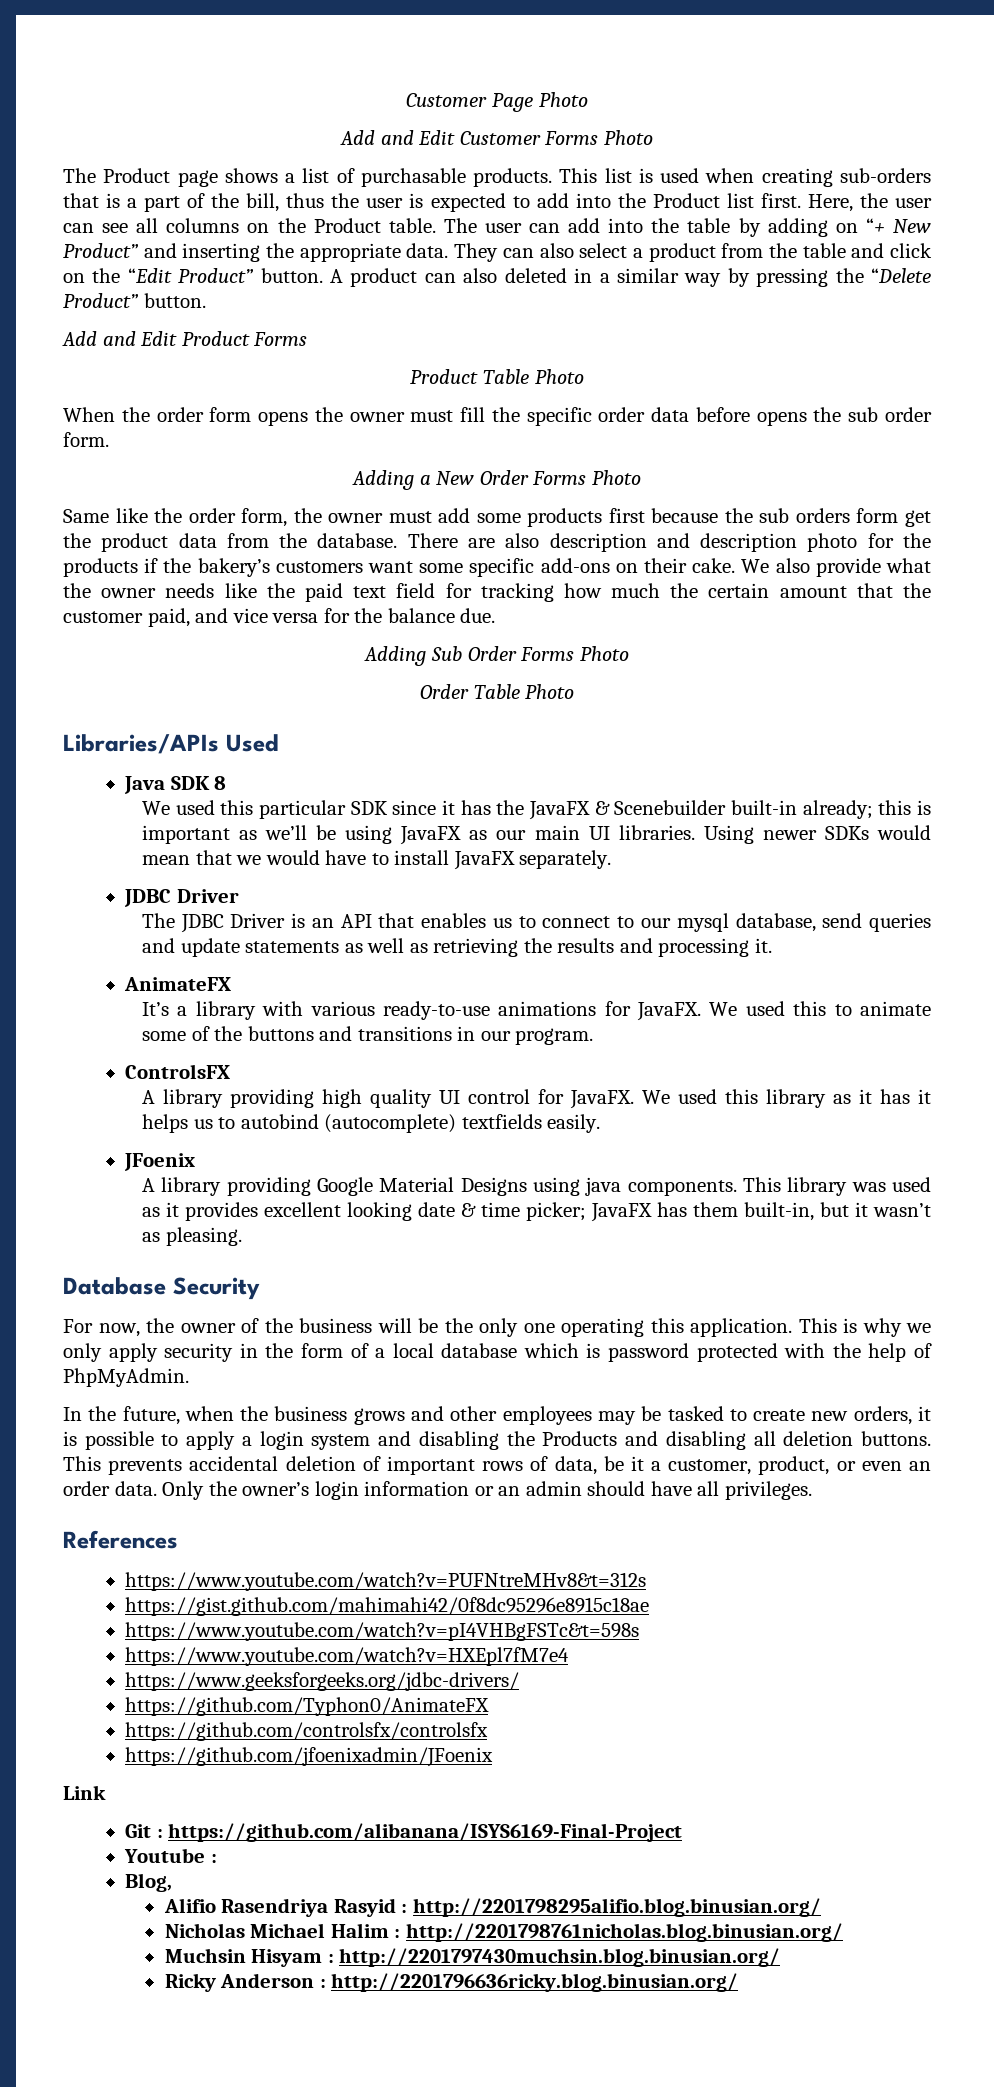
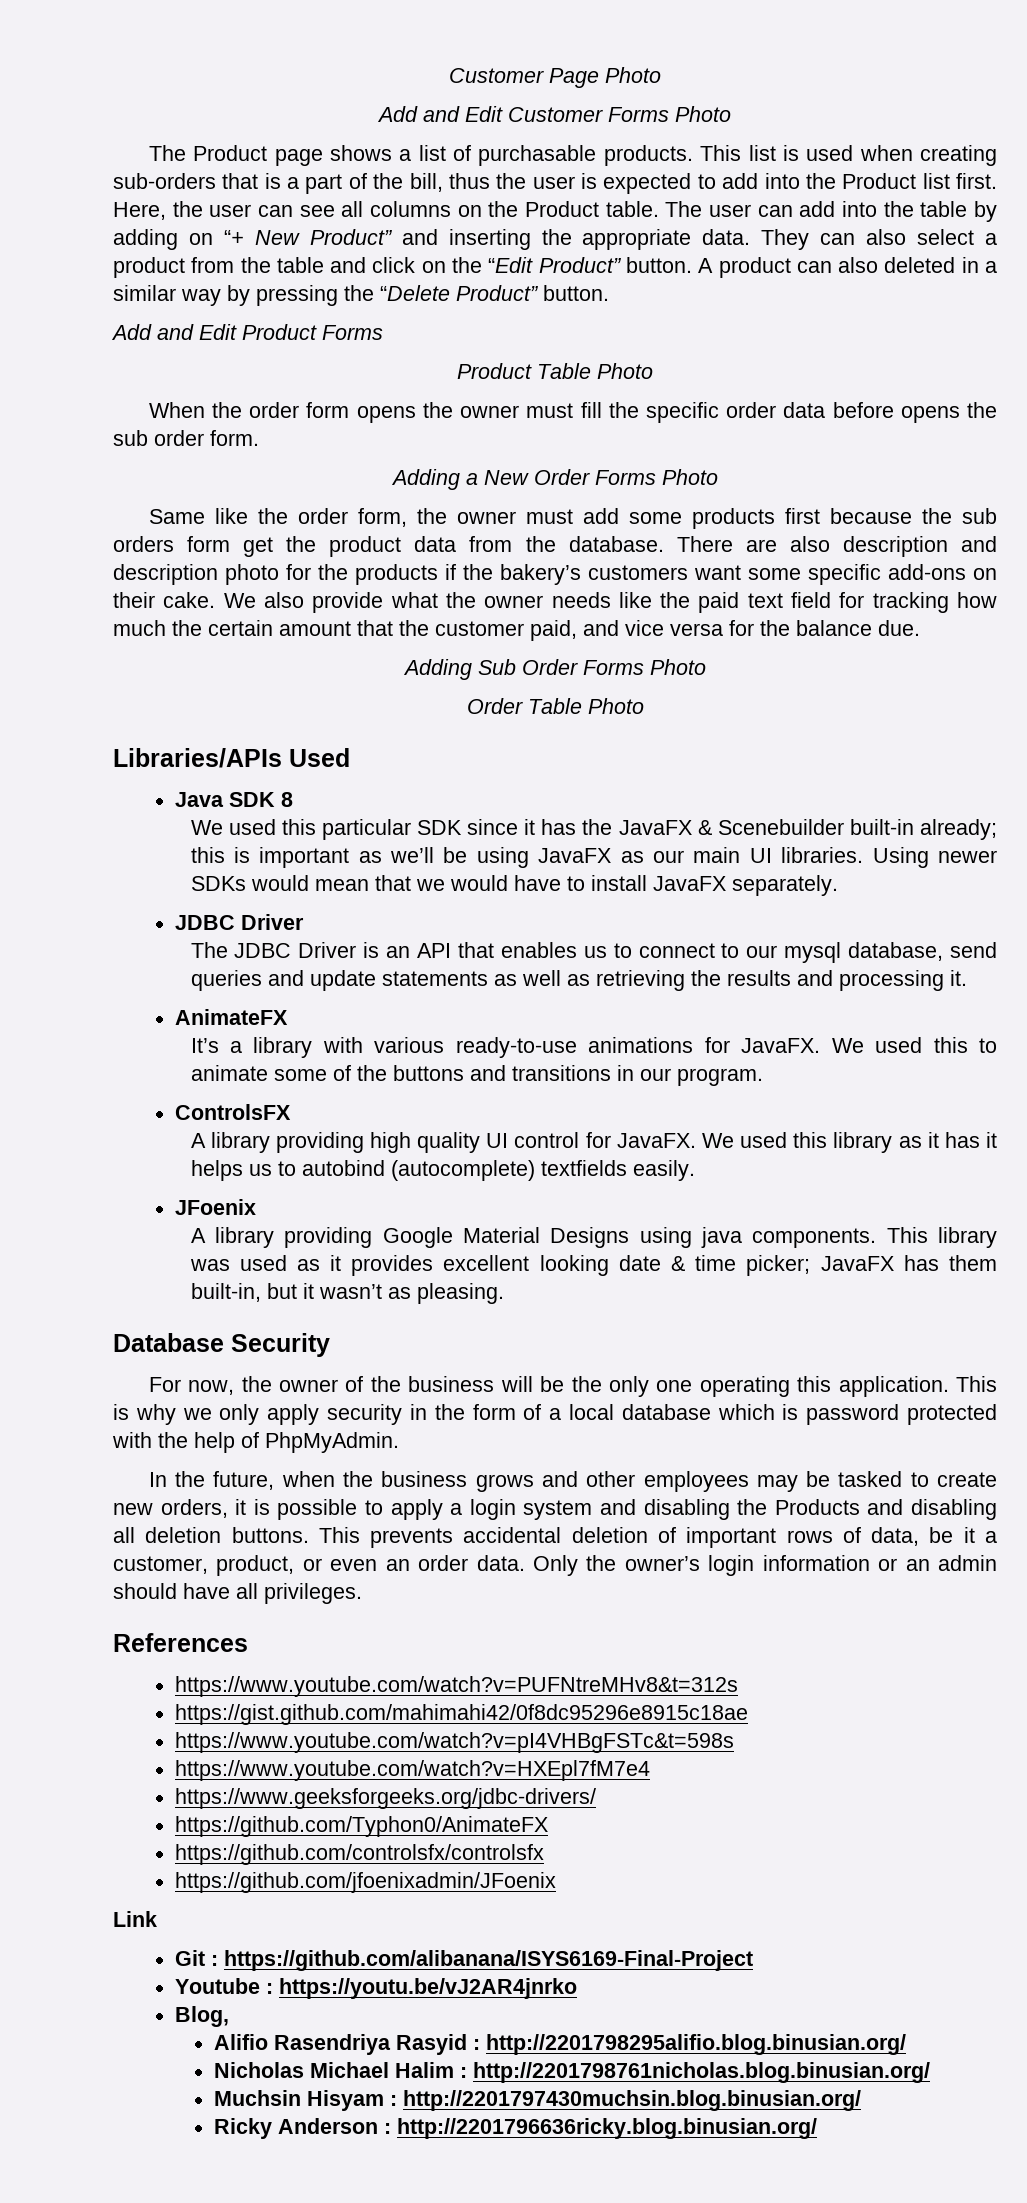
- Youtube :
+ Youtube : https://youtu.be/vJ2AR4jnrko

